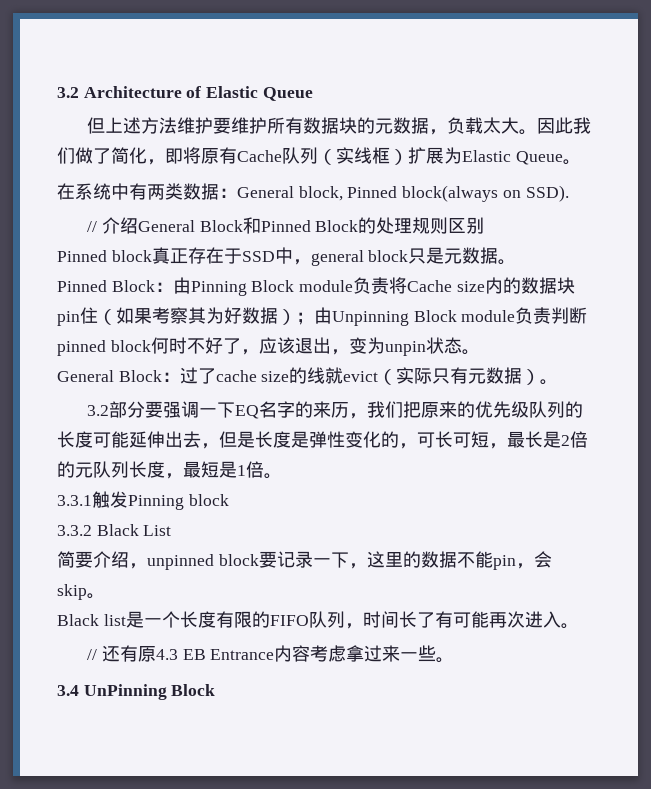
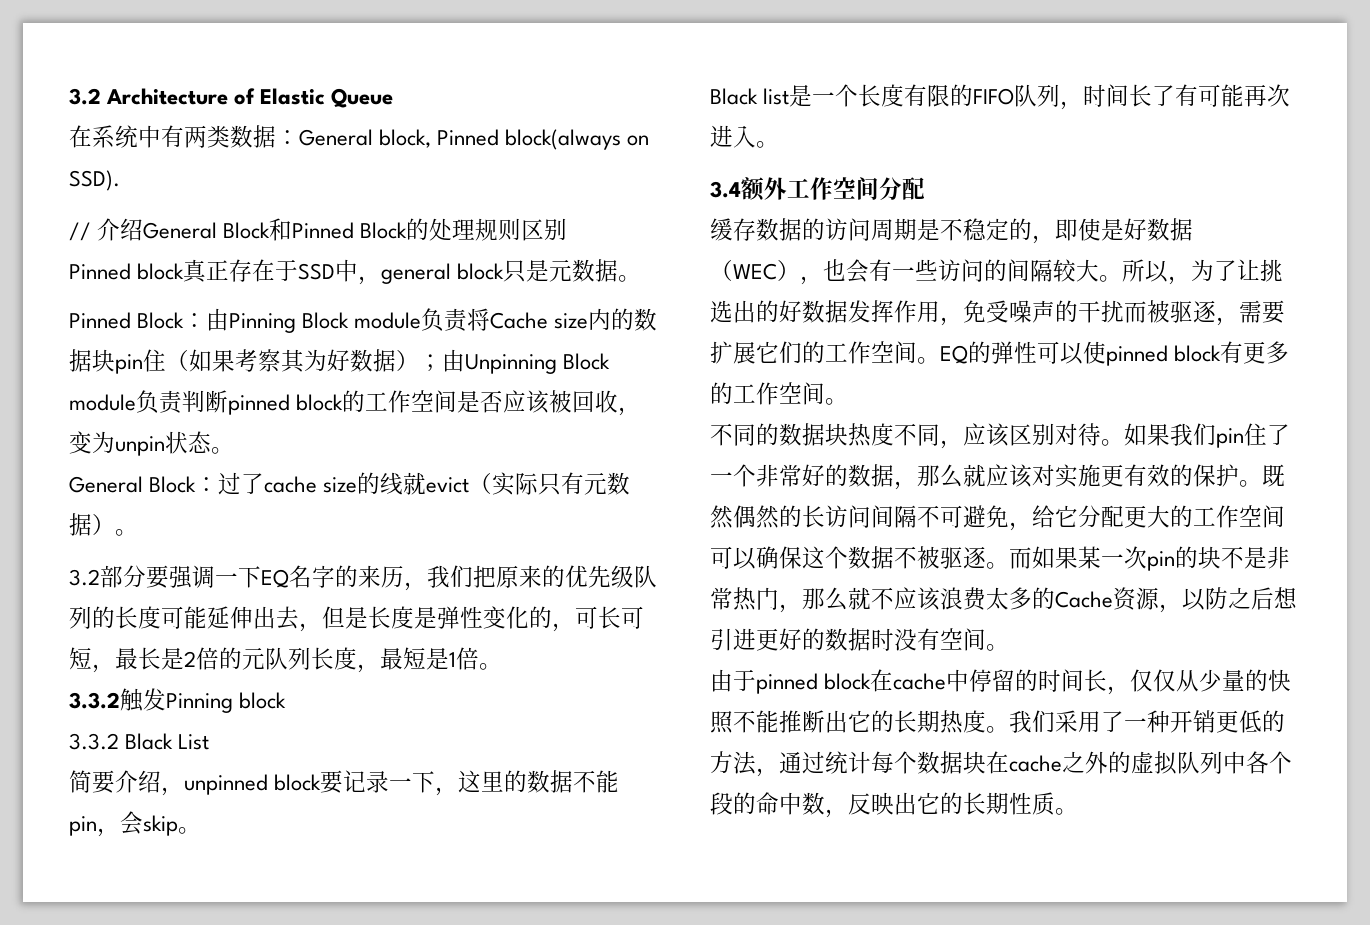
- 但上述方法维护要维护所有数据块的元数据，负载太大。因此我们做了简化，即将原有Cache队列（实线框）扩展为Elastic Queue。
- Pinned Block：由Pinning Block module负责将Cache size内的数据块pin住（如果考察其为好数据）；由Unpinning Block module负责判断pinned block何时不好了，应该退出，变为unpin状态。
+ Pinned Block：由Pinning Block module负责将Cache size内的数据块pin住（如果考察其为好数据）；由Unpinning Block module负责判断pinned block的工作空间是否应该被回收，变为unpin状态。
- 3.3.1触发Pinning block
+ 3.3.2触发Pinning block
- // 还有原4.3 EB Entrance内容考虑拿过来一些。
- 3.4 UnPinning Block
+ 3.4额外工作空间分配
+ 缓存数据的访问周期是不稳定的，即使是好数据（WEC），也会有一些访问的间隔较大。所以，为了让挑选出的好数据发挥作用，免受噪声的干扰而被驱逐，需要扩展它们的工作空间。EQ的弹性可以使pinned block有更多的工作空间。
+ 不同的数据块热度不同，应该区别对待。如果我们pin住了一个非常好的数据，那么就应该对实施更有效的保护。既然偶然的长访问间隔不可避免，给它分配更大的工作空间可以确保这个数据不被驱逐。而如果某一次pin的块不是非常热门，那么就不应该浪费太多的Cache资源，以防之后想引进更好的数据时没有空间。
+ 由于pinned block在cache中停留的时间长，仅仅从少量的快照不能推断出它的长期热度。我们采用了一种开销更低的方法，通过统计每个数据块在cache之外的虚拟队列中各个段的命中数，反映出它的长期性质。

